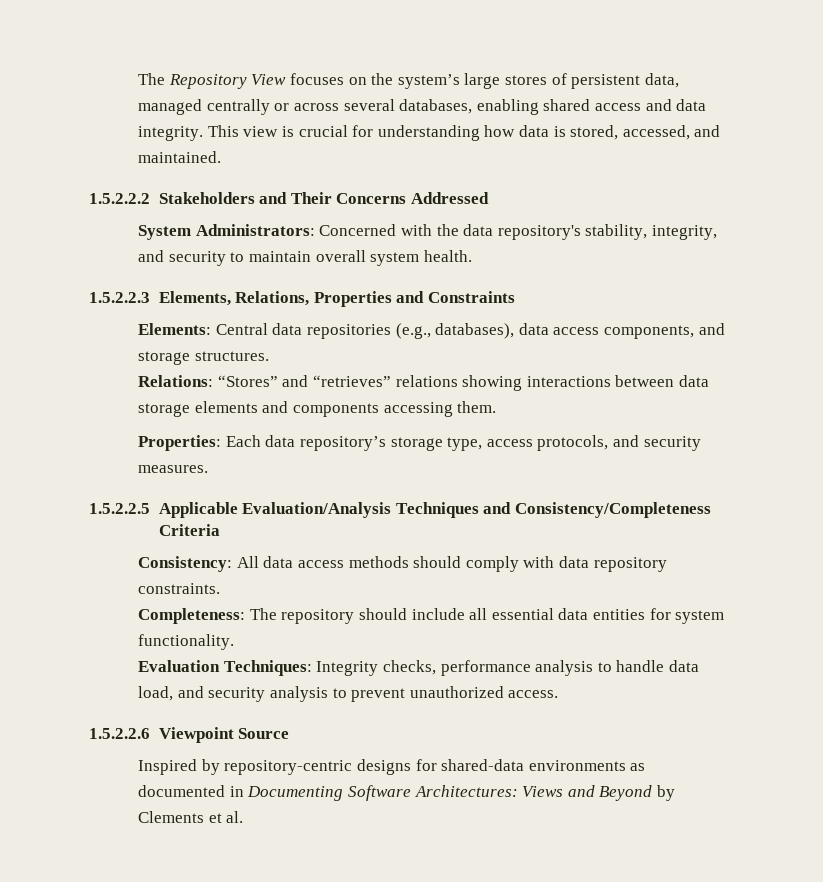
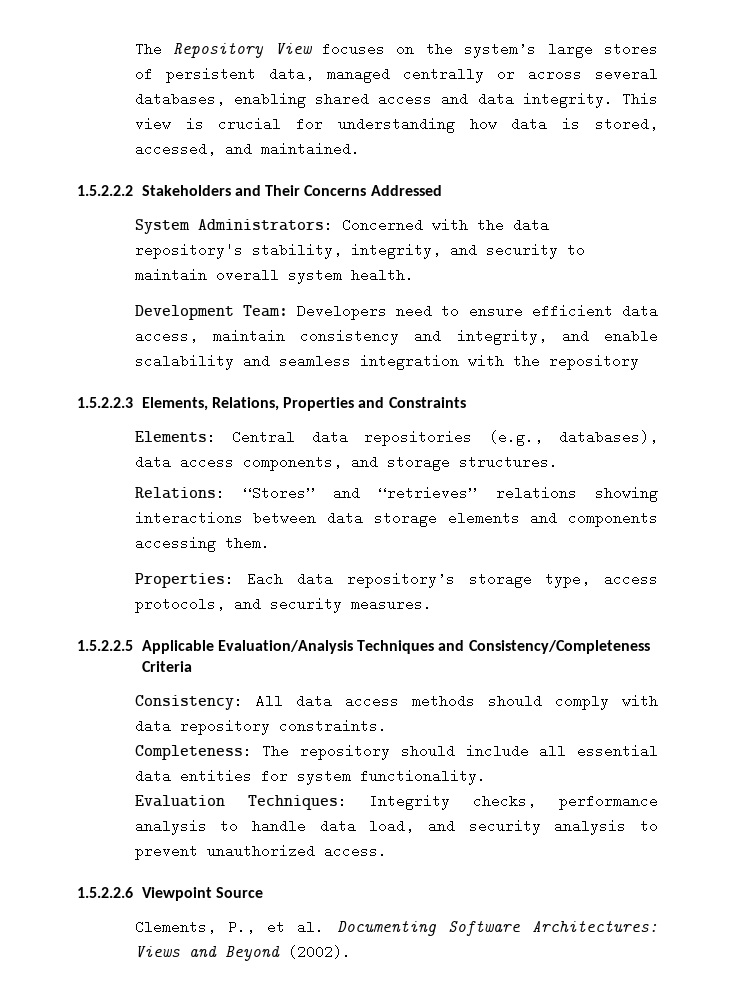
+ Development Team: Developers need to ensure efficient data access, maintain consistency and integrity, and enable scalability and seamless integration with the repository
- Inspired by repository-centric designs for shared-data environments as documented in Documenting Software Architectures: Views and Beyond by Clements et al.
+ Clements, P., et al. Documenting Software Architectures: Views and Beyond (2002).

